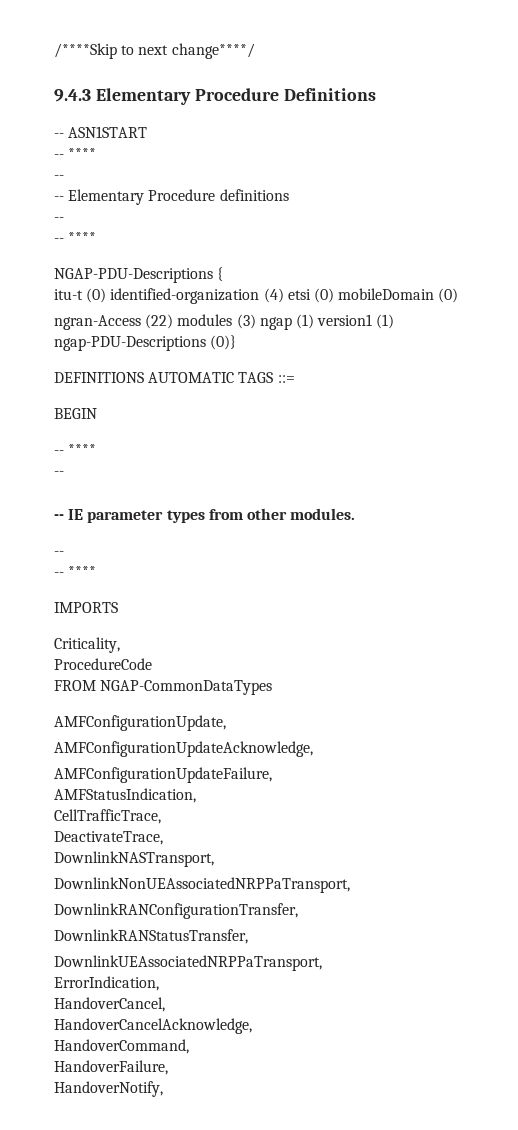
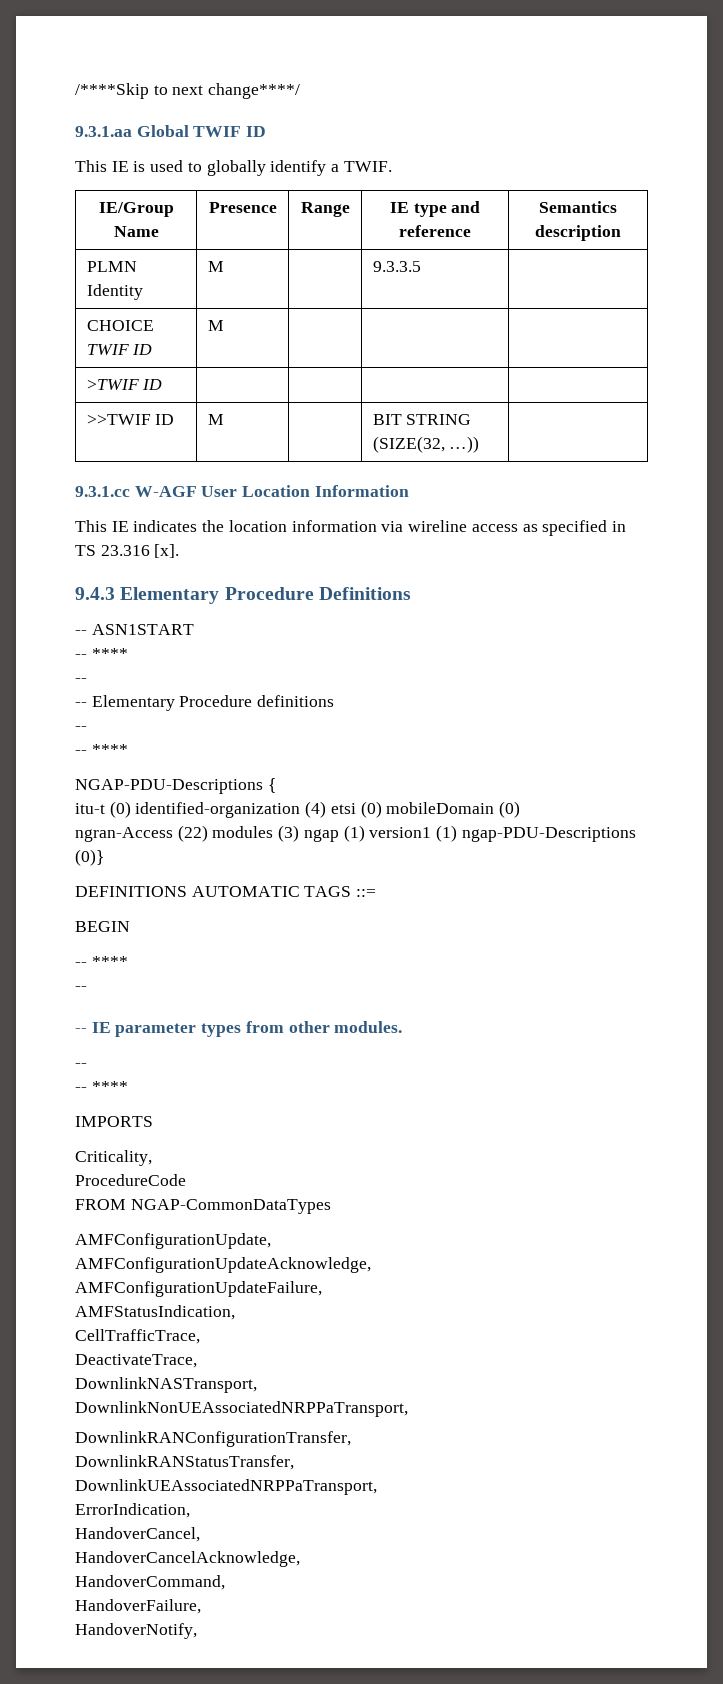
+ 9.3.1.aa Global TWIF ID
+ This IE is used to globally identify a TWIF.
+ IE/Group Name | Presence | Range | IE type and reference | Semantics description
+ PLMN Identity | M | | 9.3.3.5 |
+ CHOICE TWIF ID | M | | |
+ >TWIF ID | | | |
+ >>TWIF ID | M | | BIT STRING (SIZE(32, …)) |
+ 9.3.1.cc W-AGF User Location Information
+ This IE indicates the location information via wireline access as specified in TS 23.316 [x].

